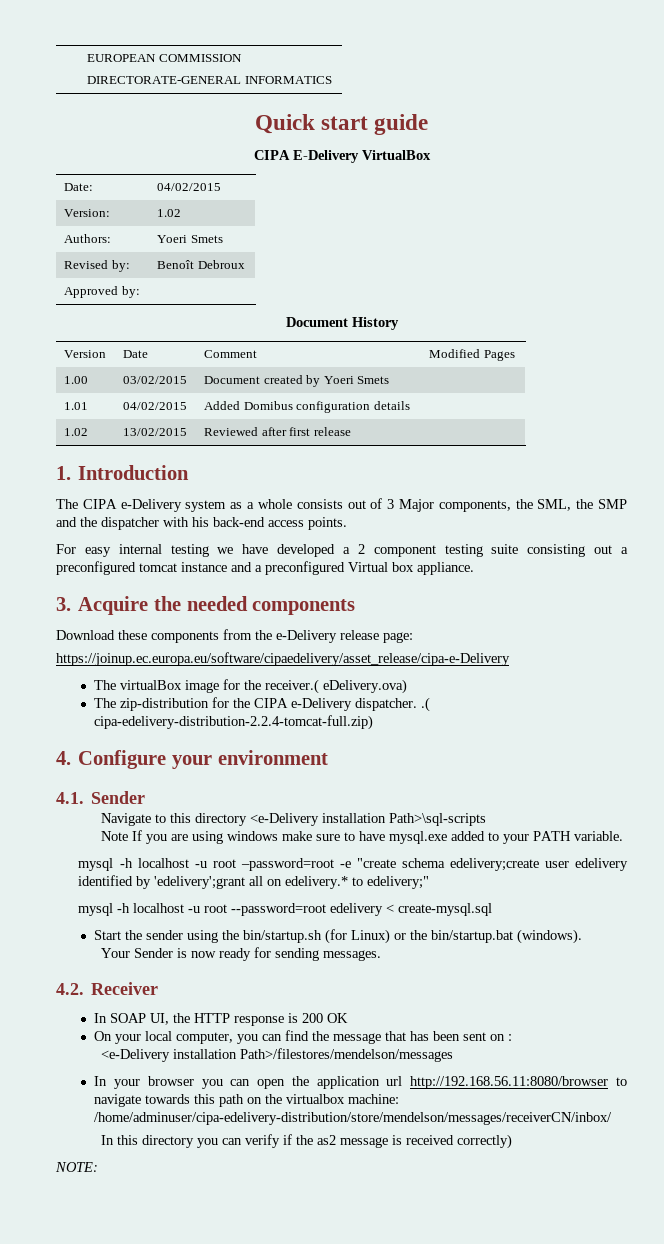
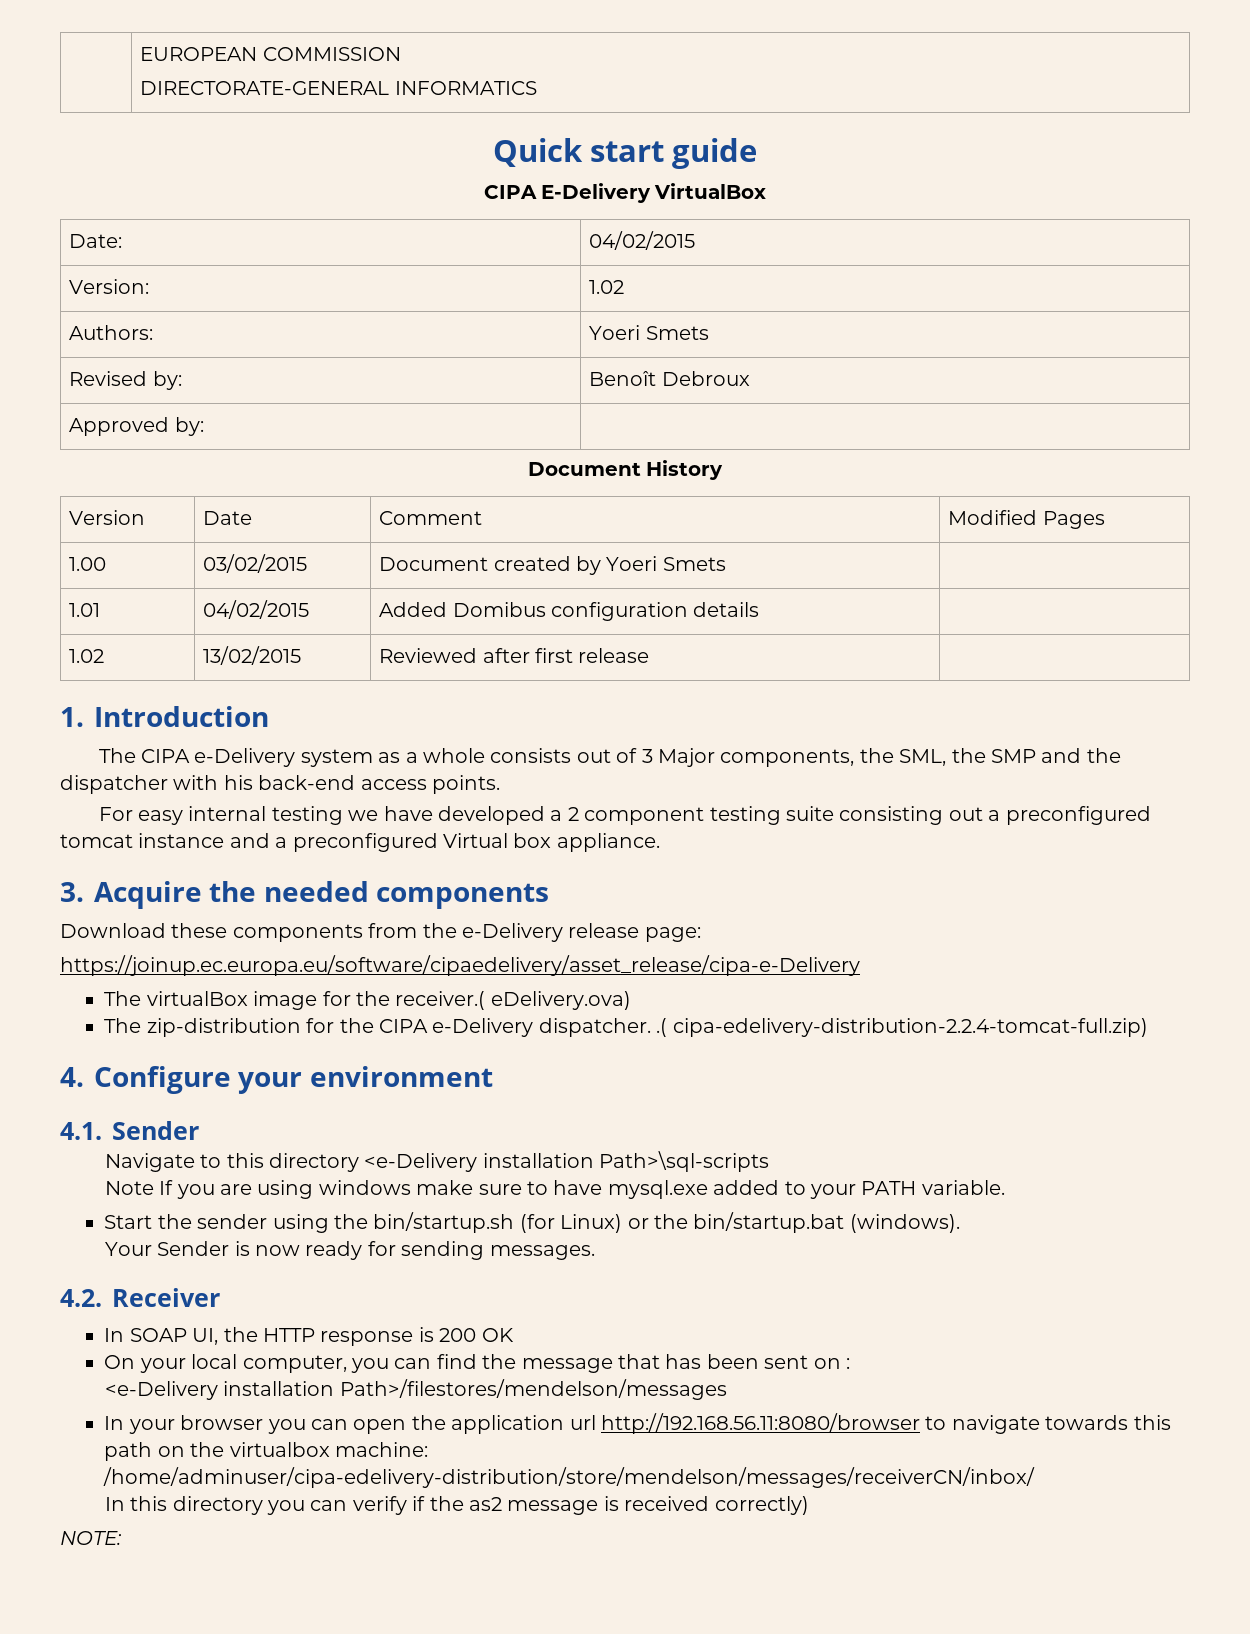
- mysql -h localhost -u root –password=root -e "create schema edelivery;create user edelivery identified by 'edelivery';grant all on edelivery.* to edelivery;"
- mysql -h localhost -u root --password=root edelivery < create-mysql.sql

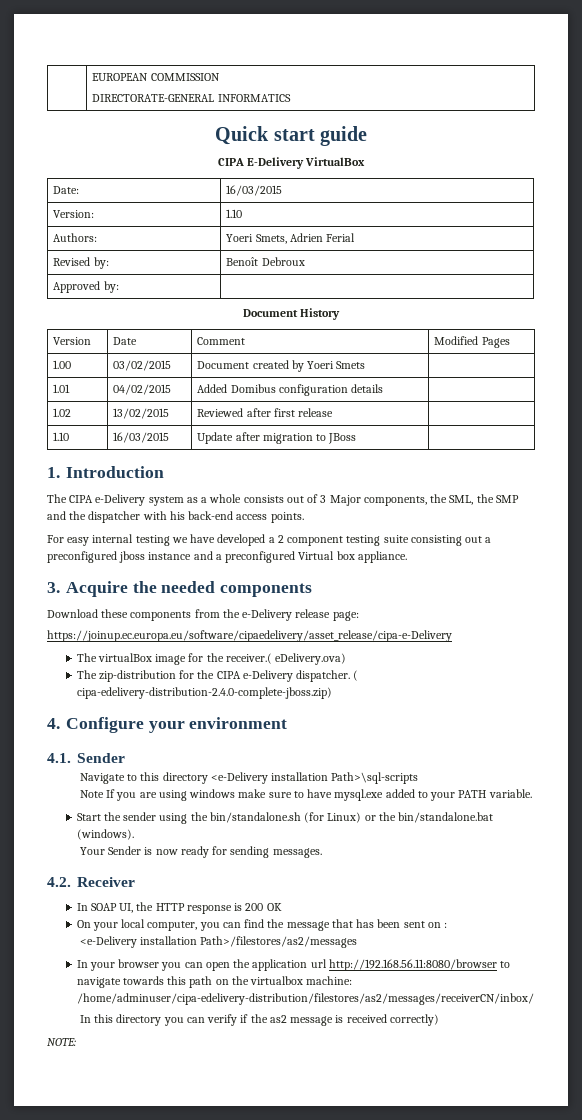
- Date: | 04/02/2015
+ Date: | 16/03/2015
- Version: | 1.02
+ Version: | 1.10
- Authors: | Yoeri Smets
+ Authors: | Yoeri Smets, Adrien Ferial
+ 1.10 | 16/03/2015 | Update after migration to JBoss |
- For easy internal testing we have developed a 2 component testing suite consisting out a preconfigured tomcat instance and a preconfigured Virtual box appliance.
+ For easy internal testing we have developed a 2 component testing suite consisting out a preconfigured jboss instance and a preconfigured Virtual box appliance.
- The zip-distribution for the CIPA e-Delivery dispatcher. .( cipa-edelivery-distribution-2.2.4-tomcat-full.zip)
+ The zip-distribution for the CIPA e-Delivery dispatcher. ( cipa-edelivery-distribution-2.4.0-complete-jboss.zip)
- Start the sender using the bin/startup.sh (for Linux) or the bin/startup.bat (windows).
+ Start the sender using the bin/standalone.sh (for Linux) or the bin/standalone.bat (windows).
- <e-Delivery installation Path>/filestores/mendelson/messages
+ <e-Delivery installation Path>/filestores/as2/messages
- In your browser you can open the application url http://192.168.56.11:8080/browser to navigate towards this path on the virtualbox machine: /home/adminuser/cipa-edelivery-distribution/store/mendelson/messages/receiverCN/inbox/
+ In your browser you can open the application url http://192.168.56.11:8080/browser to navigate towards this path on the virtualbox machine: /home/adminuser/cipa-edelivery-distribution/filestores/as2/messages/receiverCN/inbox/

